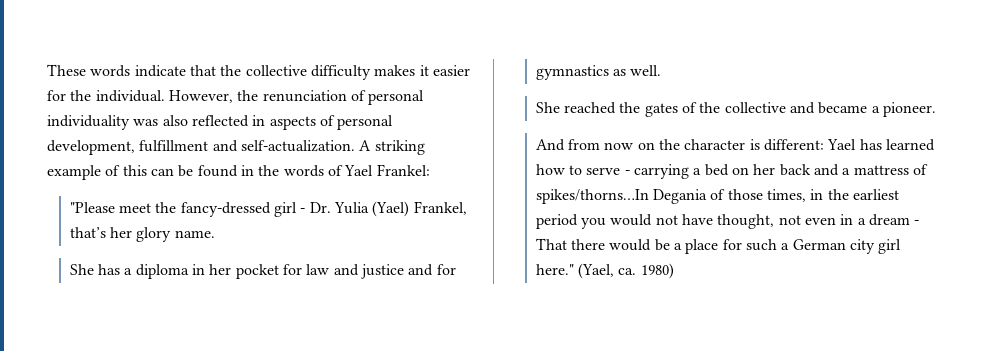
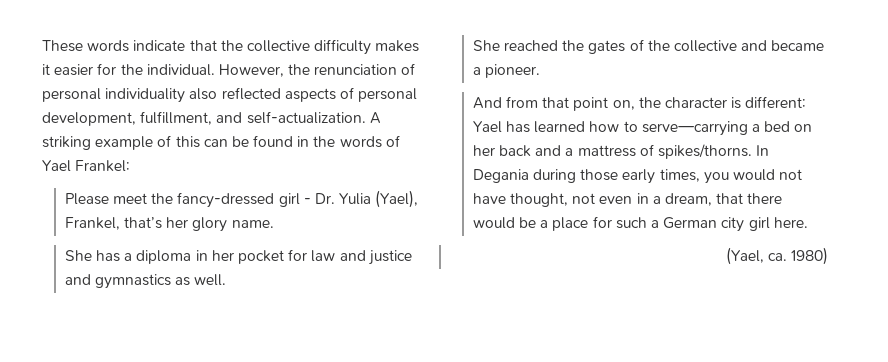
- However, the renunciation of personal individuality was also reflected in aspects of personal development, fulfillment and self-actualization.
+ However, the renunciation of personal individuality also reflected aspects of personal development, fulfillment, and self-actualization.
- "Please meet the fancy-dressed girl - Dr. Yulia (Yael) Frankel, that’s her glory name.
+ Please meet the fancy-dressed girl - Dr. Yulia (Yael), Frankel, that’s her glory name.
- She has a diploma in her pocket for law and justice and for gymnastics as well.
+ She has a diploma in her pocket for law and justice and gymnastics as well.
- And from now on the character is different: Yael has learned how to serve - carrying a bed on her back and a mattress of spikes/thorns…In Degania of those times, in the earliest period you would not have thought, not even in a dream - That there would be a place for such a German city girl here." (Yael, ca. 1980)
+ And from that point on, the character is different: Yael has learned how to serve—carrying a bed on her back and a mattress of spikes/thorns. In Degania during those early times, you would not have thought, not even in a dream, that there would be a place for such a German city girl here.
+ (Yael, ca. 1980)

